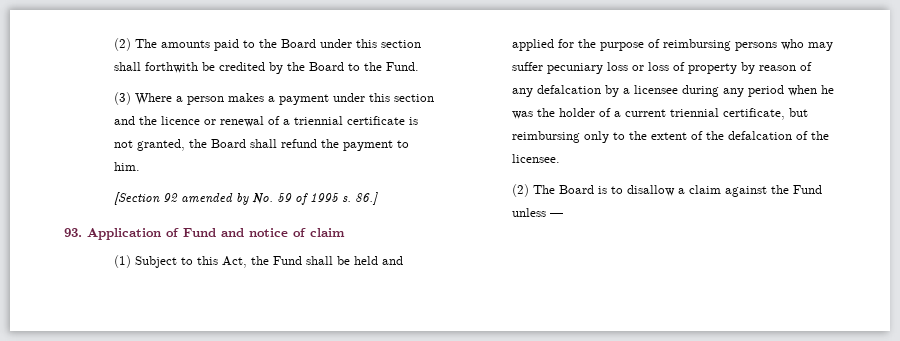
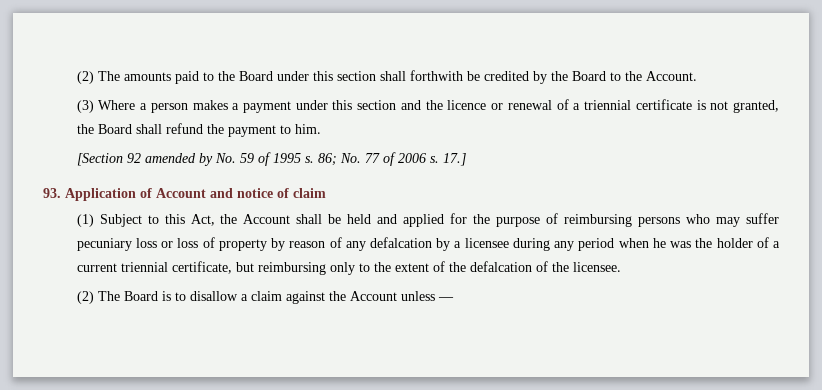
- (2) The amounts paid to the Board under this section shall forthwith be credited by the Board to the Fund.
+ (2) The amounts paid to the Board under this section shall forthwith be credited by the Board to the Account.
- 86.]
+ 86; No. 77 of 2006 s. 17.]
- 93. Application of Fund and notice of claim
+ 93. Application of Account and notice of claim
- (1) Subject to this Act, the Fund shall be held and applied for the purpose of reimbursing persons who may suffer pecuniary loss or loss of property by reason of any defalcation by a licensee during any period when he was the holder of a current triennial certificate, but reimbursing only to the extent of the defalcation of the licensee.
+ (1) Subject to this Act, the Account shall be held and applied for the purpose of reimbursing persons who may suffer pecuniary loss or loss of property by reason of any defalcation by a licensee during any period when he was the holder of a current triennial certificate, but reimbursing only to the extent of the defalcation of the licensee.
- (2) The Board is to disallow a claim against the Fund unless —
+ (2) The Board is to disallow a claim against the Account unless —

